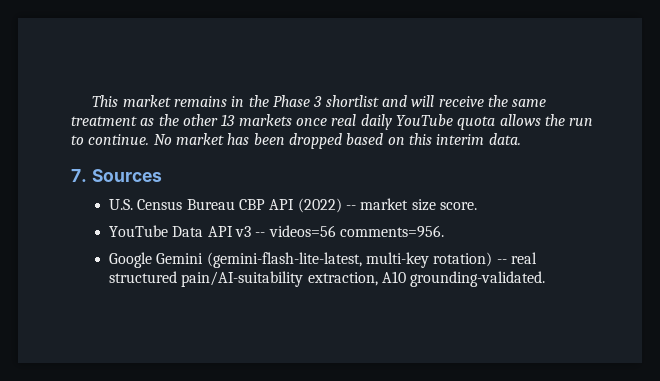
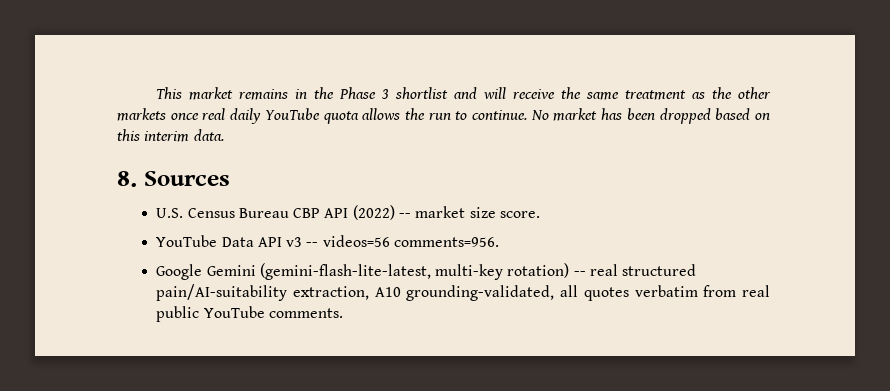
- This market remains in the Phase 3 shortlist and will receive the same treatment as the other 13 markets once real daily YouTube quota allows the run to continue.
+ This market remains in the Phase 3 shortlist and will receive the same treatment as the other markets once real daily YouTube quota allows the run to continue.
- 7. Sources
+ 8. Sources
- Google Gemini (gemini-flash-lite-latest, multi-key rotation) -- real structured pain/AI-suitability extraction, A10 grounding-validated.
+ Google Gemini (gemini-flash-lite-latest, multi-key rotation) -- real structured pain/AI-suitability extraction, A10 grounding-validated, all quotes verbatim from real public YouTube comments.

